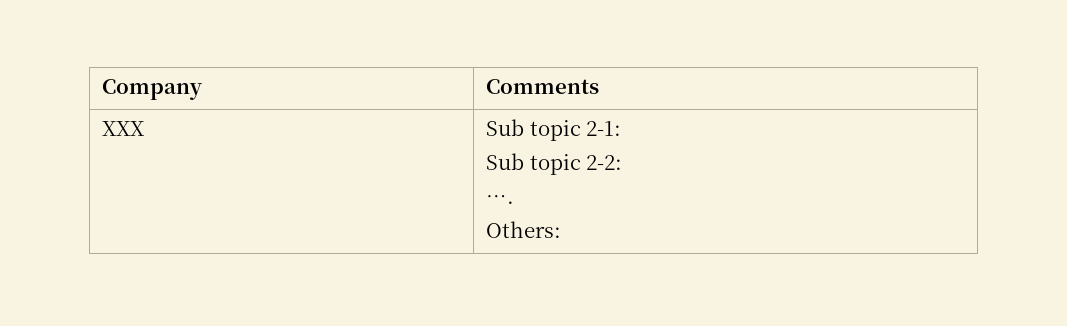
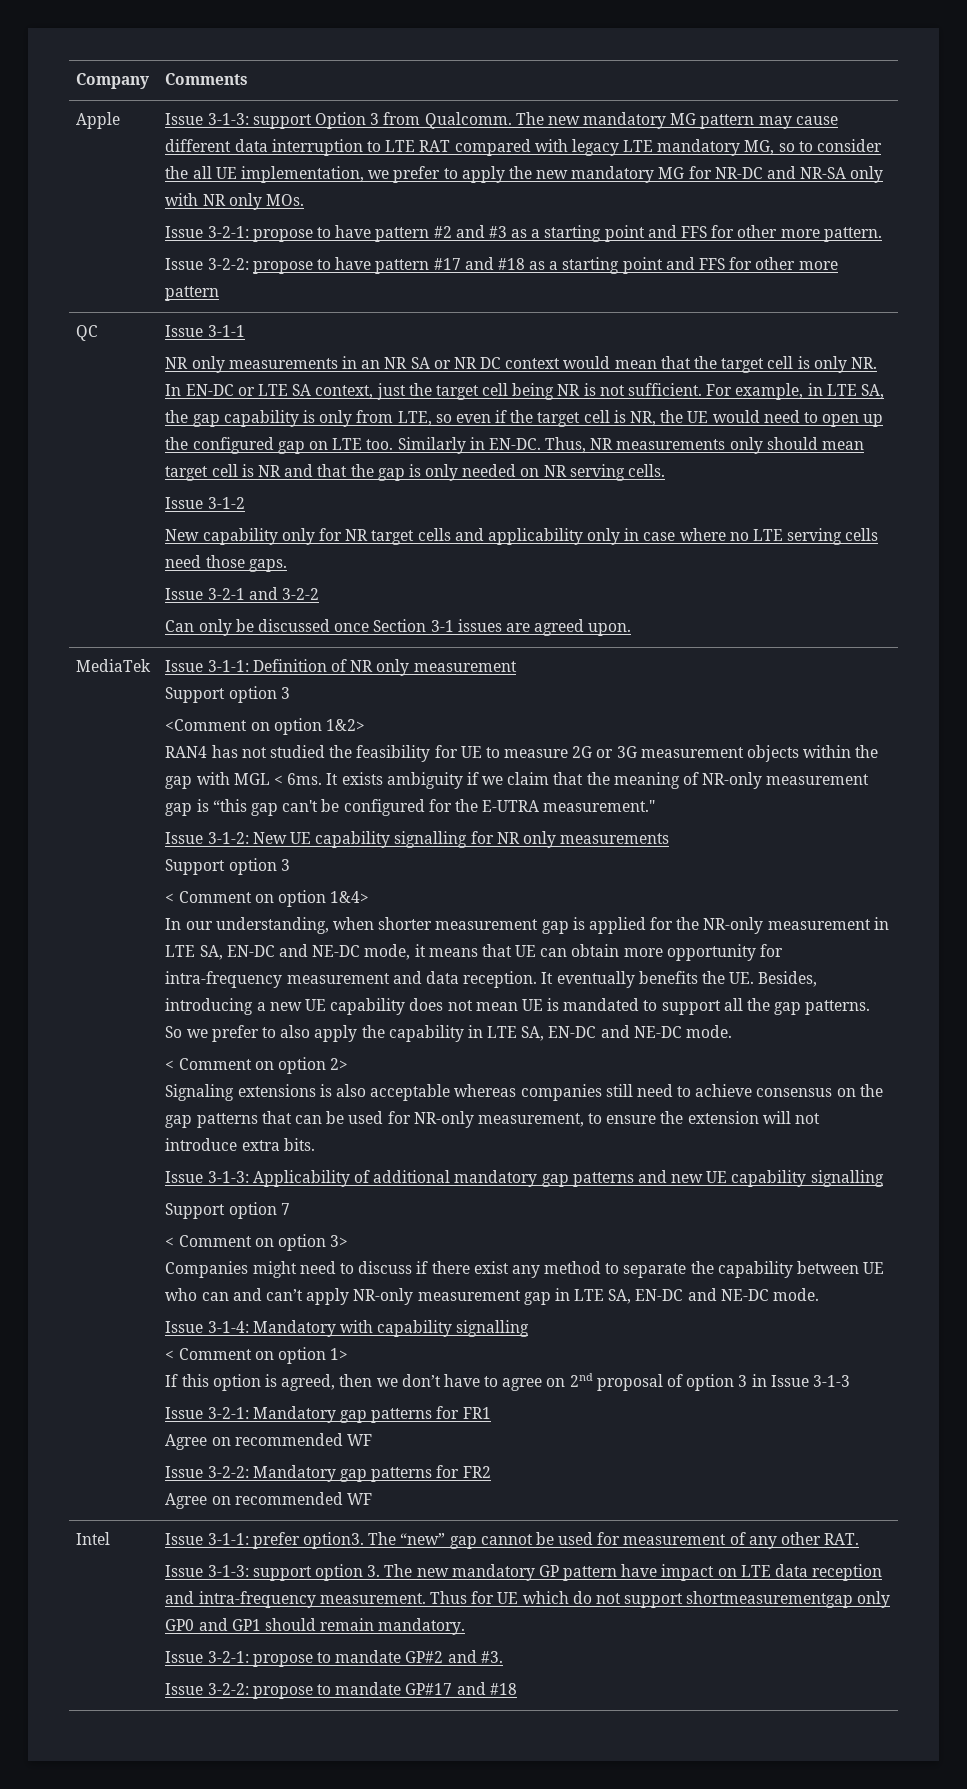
- XXX | Sub topic 2-1:
- Sub topic 2-2:
- ….
- Others:
+ Apple | Issue 3-1-3: support Option 3 from Qualcomm. The new mandatory MG pattern may cause different data interruption to LTE RAT compared with legacy LTE mandatory MG, so to consider the all UE implementation, we prefer to apply the new mandatory MG for NR-DC and NR-SA only with NR only MOs.
+ Issue 3-2-1: propose to have pattern #2 and #3 as a starting point and FFS for other more pattern.
+ Issue 3-2-2: propose to have pattern #17 and #18 as a starting point and FFS for other more pattern
+ QC | Issue 3-1-1
+ NR only measurements in an NR SA or NR DC context would mean that the target cell is only NR. In EN-DC or LTE SA context, just the target cell being NR is not sufficient. For example, in LTE SA, the gap capability is only from LTE, so even if the target cell is NR, the UE would need to open up the configured gap on LTE too. Similarly in EN-DC. Thus, NR measurements only should mean target cell is NR and that the gap is only needed on NR serving cells.
+ Issue 3-1-2
+ New capability only for NR target cells and applicability only in case where no LTE serving cells need those gaps.
+ Issue 3-2-1 and 3-2-2
+ Can only be discussed once Section 3-1 issues are agreed upon.
+ MediaTek | Issue 3-1-1: Definition of NR only measurement
+ Support option 3
+ <Comment on option 1&2>
+ RAN4 has not studied the feasibility for UE to measure 2G or 3G measurement objects within the gap with MGL < 6ms. It exists ambiguity if we claim that the meaning of NR-only measurement gap is “this gap can't be configured for the E-UTRA measurement."
+ Issue 3-1-2: New UE capability signalling for NR only measurements
+ Support option 3
+ < Comment on option 1&4>
+ In our understanding, when shorter measurement gap is applied for the NR-only measurement in LTE SA, EN-DC and NE-DC mode, it means that UE can obtain more opportunity for intra-frequency measurement and data reception. It eventually benefits the UE. Besides, introducing a new UE capability does not mean UE is mandated to support all the gap patterns. So we prefer to also apply the capability in LTE SA, EN-DC and NE-DC mode.
+ < Comment on option 2>
+ Signaling extensions is also acceptable whereas companies still need to achieve consensus on the gap patterns that can be used for NR-only measurement, to ensure the extension will not introduce extra bits.
+ Issue 3-1-3: Applicability of additional mandatory gap patterns and new UE capability signalling
+ Support option 7
+ < Comment on option 3>
+ Companies might need to discuss if there exist any method to separate the capability between UE who can and can’t apply NR-only measurement gap in LTE SA, EN-DC and NE-DC mode.
+ Issue 3-1-4: Mandatory with capability signalling
+ < Comment on option 1>
+ If this option is agreed, then we don’t have to agree on 2nd proposal of option 3 in Issue 3-1-3
+ Issue 3-2-1: Mandatory gap patterns for FR1
+ Agree on recommended WF
+ Issue 3-2-2: Mandatory gap patterns for FR2
+ Agree on recommended WF
+ Intel | Issue 3-1-1: prefer option3. The “new” gap cannot be used for measurement of any other RAT.
+ Issue 3-1-3: support option 3. The new mandatory GP pattern have impact on LTE data reception and intra-frequency measurement. Thus for UE which do not support shortmeasurementgap only GP0 and GP1 should remain mandatory.
+ Issue 3-2-1: propose to mandate GP#2 and #3.
+ Issue 3-2-2: propose to mandate GP#17 and #18

